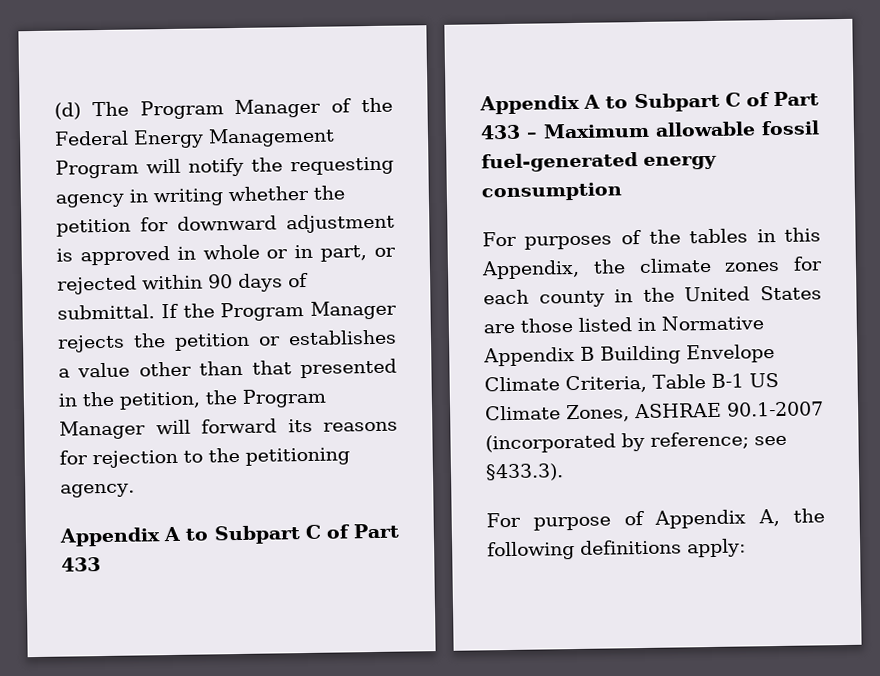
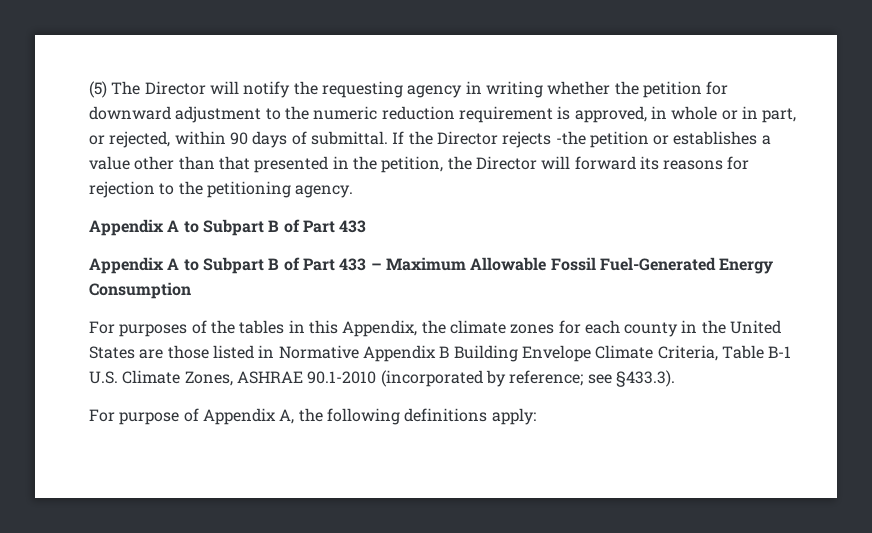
- (d) The Program Manager of the Federal Energy Management Program will notify the requesting agency in writing whether the petition for downward adjustment is approved in whole or in part, or rejected within 90 days of submittal.
+ (5) The Director will notify the requesting agency in writing whether the petition for downward adjustment to the numeric reduction requirement is approved, in whole or in part, or rejected, within 90 days of submittal.
- If the Program Manager rejects the petition or establishes a value other than that presented in the petition, the Program Manager will forward its reasons for rejection to the petitioning agency.
- Appendix A to Subpart C of Part 433
+ If the Director rejects -the petition or establishes a value other than that presented in the petition, the Director will forward its reasons for rejection to the petitioning agency.
+ Appendix A to Subpart B of Part 433
- Appendix A to Subpart C of Part 433 – Maximum allowable fossil fuel-generated energy consumption
+ Appendix A to Subpart B of Part 433 – Maximum Allowable Fossil Fuel-Generated Energy Consumption
- For purposes of the tables in this Appendix, the climate zones for each county in the United States are those listed in Normative Appendix B Building Envelope Climate Criteria, Table B-1 US Climate Zones, ASHRAE 90.1-2007 (incorporated by reference; see §433.3).
+ For purposes of the tables in this Appendix, the climate zones for each county in the United States are those listed in Normative Appendix B Building Envelope Climate Criteria, Table B-1 U.S. Climate Zones, ASHRAE 90.1-2010 (incorporated by reference; see §433.3).

